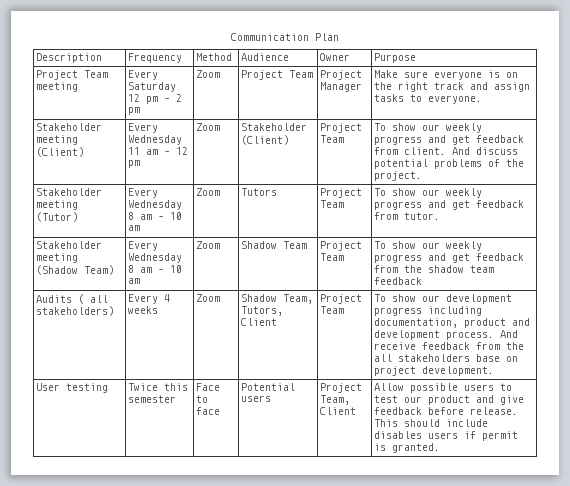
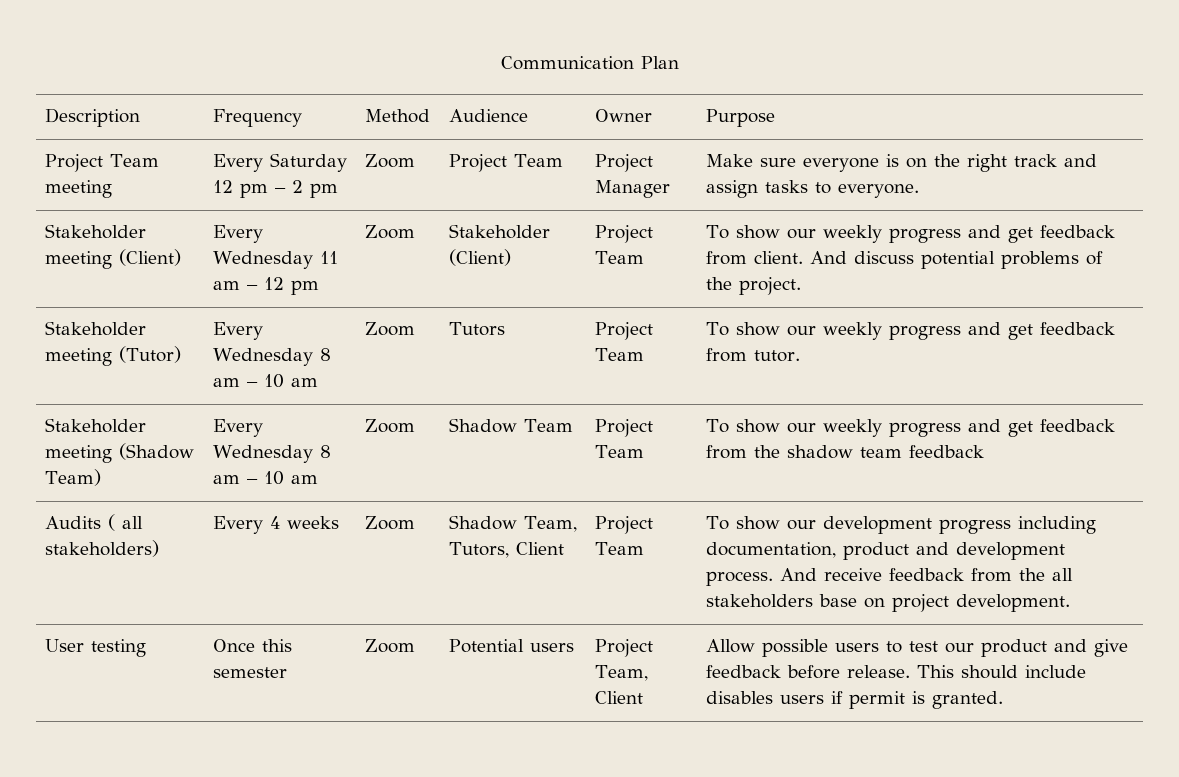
- User testing | Twice this semester | Face to face | Potential users | Project Team, Client | Allow possible users to test our product and give feedback before release. This should include disables users if permit is granted.
+ User testing | Once this semester | Zoom | Potential users | Project Team, Client | Allow possible users to test our product and give feedback before release. This should include disables users if permit is granted.

